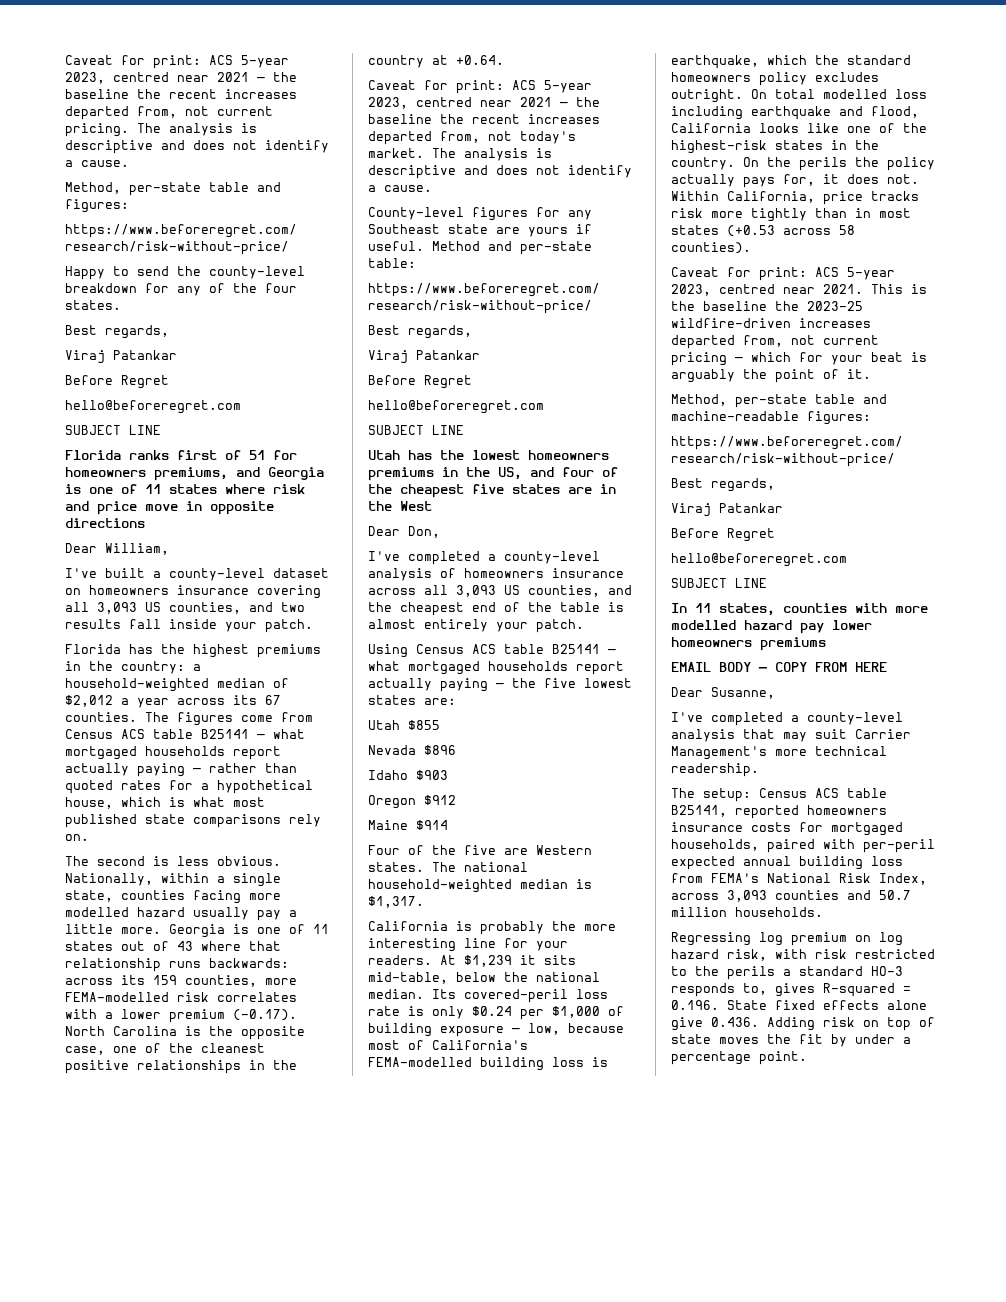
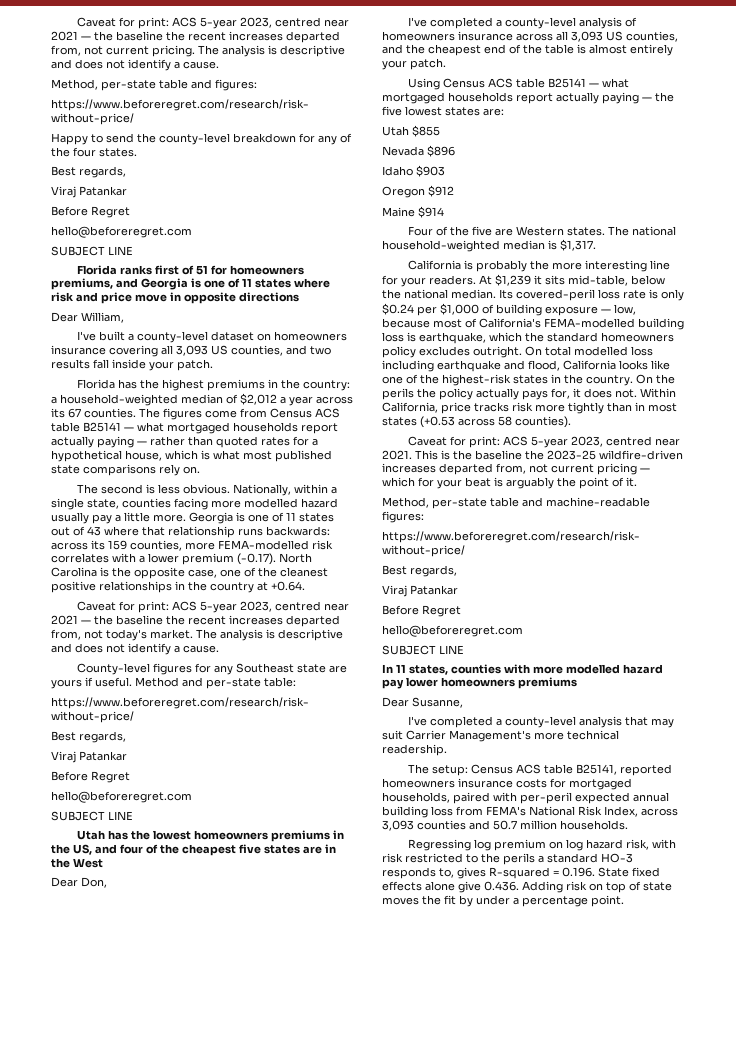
- EMAIL BODY — COPY FROM HERE

